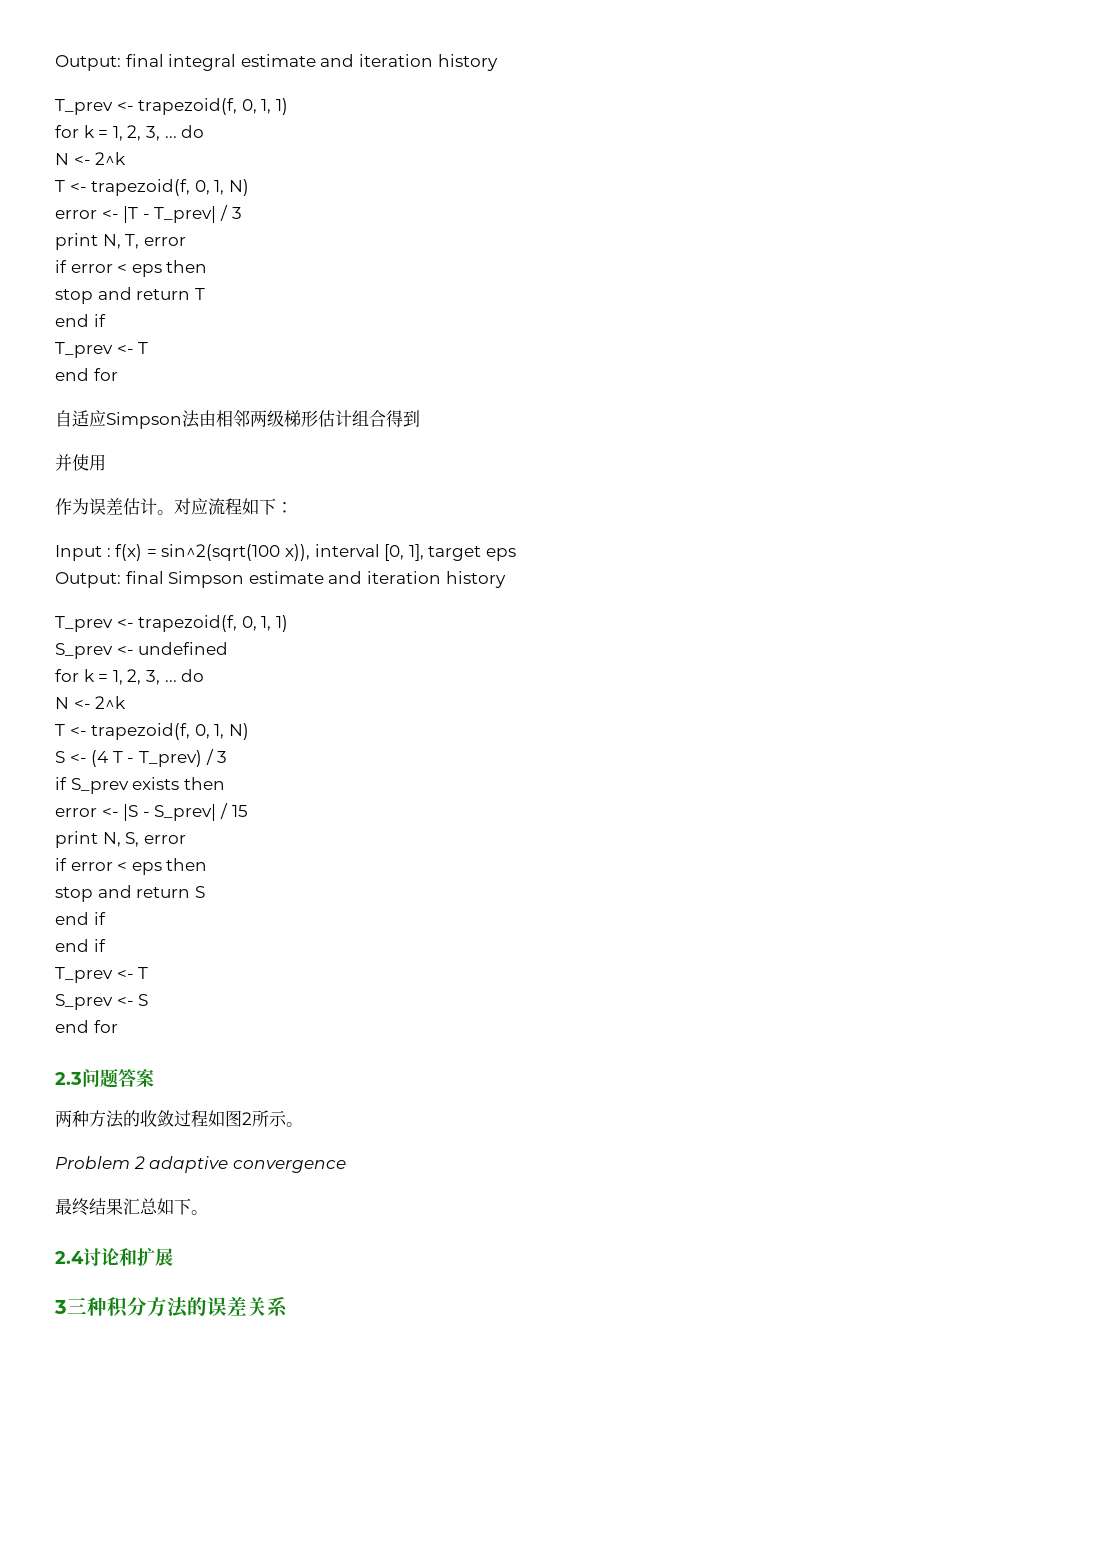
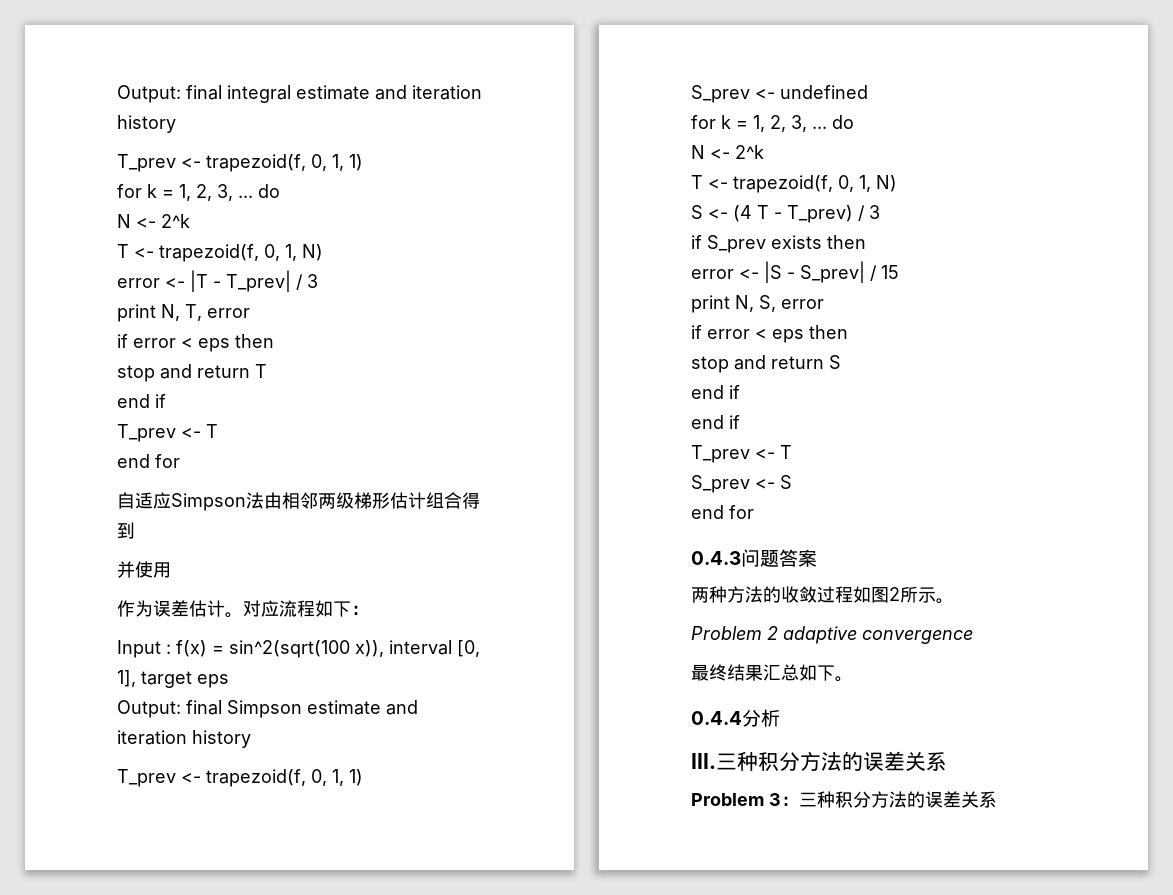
- 2.3问题答案
+ 0.4.3问题答案
- 2.4讨论和扩展
- 3三种积分方法的误差关系
+ 0.4.4分析
+ III.三种积分方法的误差关系
+ Problem 3：三种积分方法的误差关系

